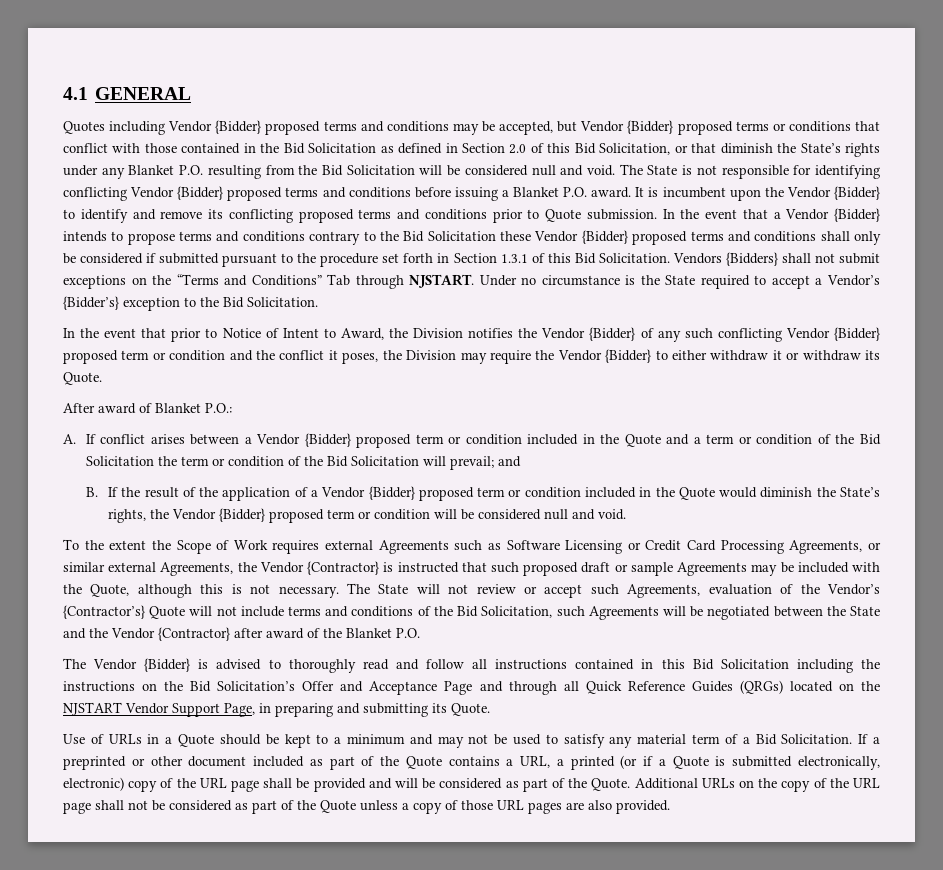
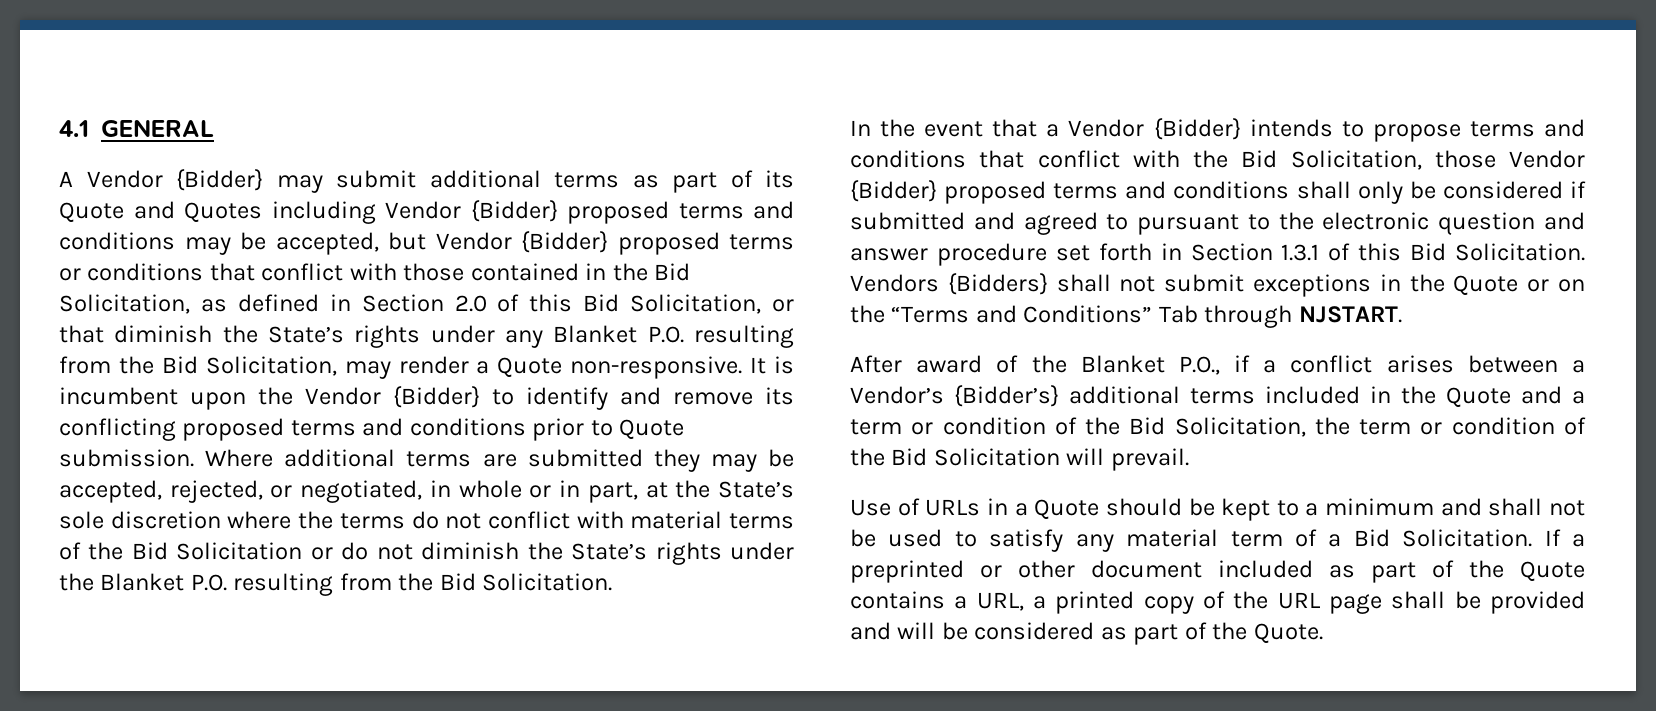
- Quotes including Vendor {Bidder} proposed terms and conditions may be accepted, but Vendor {Bidder} proposed terms or conditions that conflict with those contained in the Bid Solicitation as defined in Section 2.0 of this Bid Solicitation, or that diminish the State’s rights under any Blanket P.O. resulting from the Bid Solicitation will be considered null and void. The State is not responsible for identifying conflicting Vendor {Bidder} proposed terms and conditions before issuing a Blanket P.O. award.
+ A Vendor {Bidder} may submit additional terms as part of its Quote and Quotes including Vendor {Bidder} proposed terms and conditions may be accepted, but Vendor {Bidder} proposed terms or conditions that conflict with those contained in the Bid Solicitation, as defined in Section 2.0 of this Bid Solicitation, or that diminish the State’s rights under any Blanket P.O. resulting from the Bid Solicitation, may render a Quote non-responsive.
- It is incumbent upon the Vendor {Bidder} to identify and remove its conflicting proposed terms and conditions prior to Quote submission. In the event that a Vendor {Bidder} intends to propose terms and conditions contrary to the Bid Solicitation these Vendor {Bidder} proposed terms and conditions shall only be considered if submitted pursuant to the procedure set forth in Section 1.3.1 of this Bid Solicitation.
+ It is incumbent upon the Vendor {Bidder} to identify and remove its conflicting proposed terms and conditions prior to Quote submission. Where additional terms are submitted they may be accepted, rejected, or negotiated, in whole or in part, at the State’s sole discretion where the terms do not conflict with material terms of the Bid Solicitation or do not diminish the State’s rights under the Blanket P.O. resulting from the Bid Solicitation.
+ In the event that a Vendor {Bidder} intends to propose terms and conditions that conflict with the Bid Solicitation, those Vendor {Bidder} proposed terms and conditions shall only be considered if submitted and agreed to pursuant to the electronic question and answer procedure set forth in Section 1.3.1 of this Bid Solicitation.
- Vendors {Bidders} shall not submit exceptions on the “Terms and Conditions” Tab through NJSTART. Under no circumstance is the State required to accept a Vendor’s {Bidder’s} exception to the Bid Solicitation.
- In the event that prior to Notice of Intent to Award, the Division notifies the Vendor {Bidder} of any such conflicting Vendor {Bidder} proposed term or condition and the conflict it poses, the Division may require the Vendor {Bidder} to either withdraw it or withdraw its Quote.
- After award of Blanket P.O.:
- A. If conflict arises between a Vendor {Bidder} proposed term or condition included in the Quote and a term or condition of the Bid Solicitation the term or condition of the Bid Solicitation will prevail; and
- B. If the result of the application of a Vendor {Bidder} proposed term or condition included in the Quote would diminish the State’s rights, the Vendor {Bidder} proposed term or condition will be considered null and void.
- To the extent the Scope of Work requires external Agreements such as Software Licensing or Credit Card Processing Agreements, or similar external Agreements, the Vendor {Contractor} is instructed that such proposed draft or sample Agreements may be included with the Quote, although this is not necessary. The State will not review or accept such Agreements, evaluation of the Vendor’s {Contractor’s} Quote will not include terms and conditions of the Bid Solicitation, such Agreements will be negotiated between the State and the Vendor {Contractor} after award of the Blanket P.O.
- The Vendor {Bidder} is advised to thoroughly read and follow all instructions contained in this Bid Solicitation including the instructions on the Bid Solicitation’s Offer and Acceptance Page and through all Quick Reference Guides (QRGs) located on the NJSTART Vendor Support Page, in preparing and submitting its Quote.
+ Vendors {Bidders} shall not submit exceptions in the Quote or on the “Terms and Conditions” Tab through NJSTART.
+ After award of the Blanket P.O., if a conflict arises between a Vendor’s {Bidder’s} additional terms included in the Quote and a term or condition of the Bid Solicitation, the term or condition of the Bid Solicitation will prevail.
- Use of URLs in a Quote should be kept to a minimum and may not be used to satisfy any material term of a Bid Solicitation.
+ Use of URLs in a Quote should be kept to a minimum and shall not be used to satisfy any material term of a Bid Solicitation.
- If a preprinted or other document included as part of the Quote contains a URL, a printed (or if a Quote is submitted electronically, electronic) copy of the URL page shall be provided and will be considered as part of the Quote. Additional URLs on the copy of the URL page shall not be considered as part of the Quote unless a copy of those URL pages are also provided.
+ If a preprinted or other document included as part of the Quote contains a URL, a printed copy of the URL page shall be provided and will be considered as part of the Quote.

